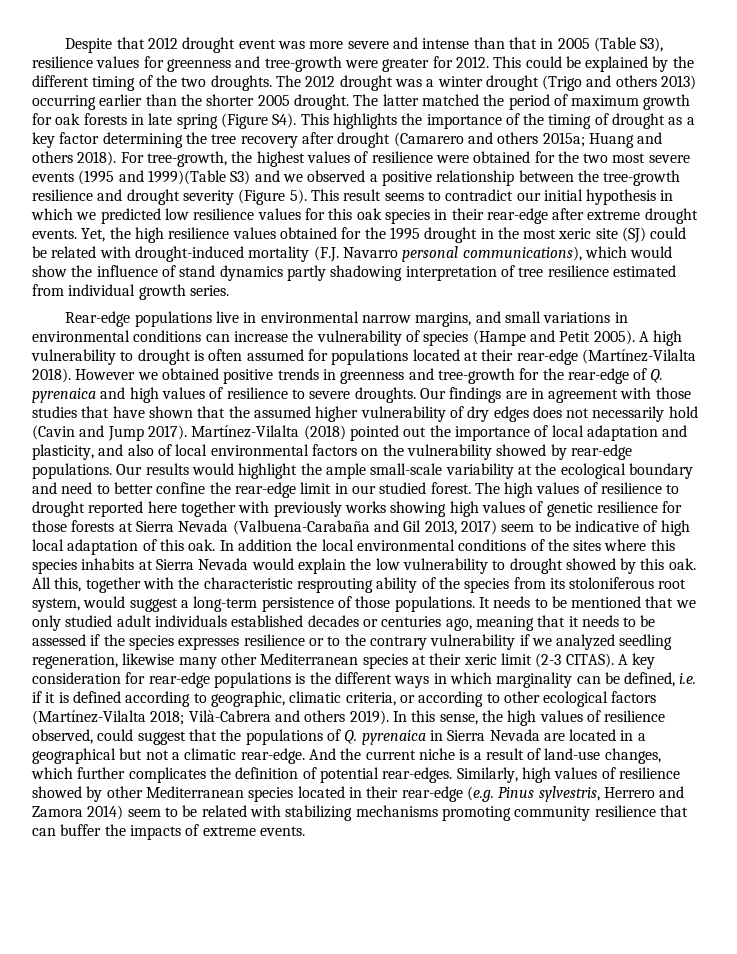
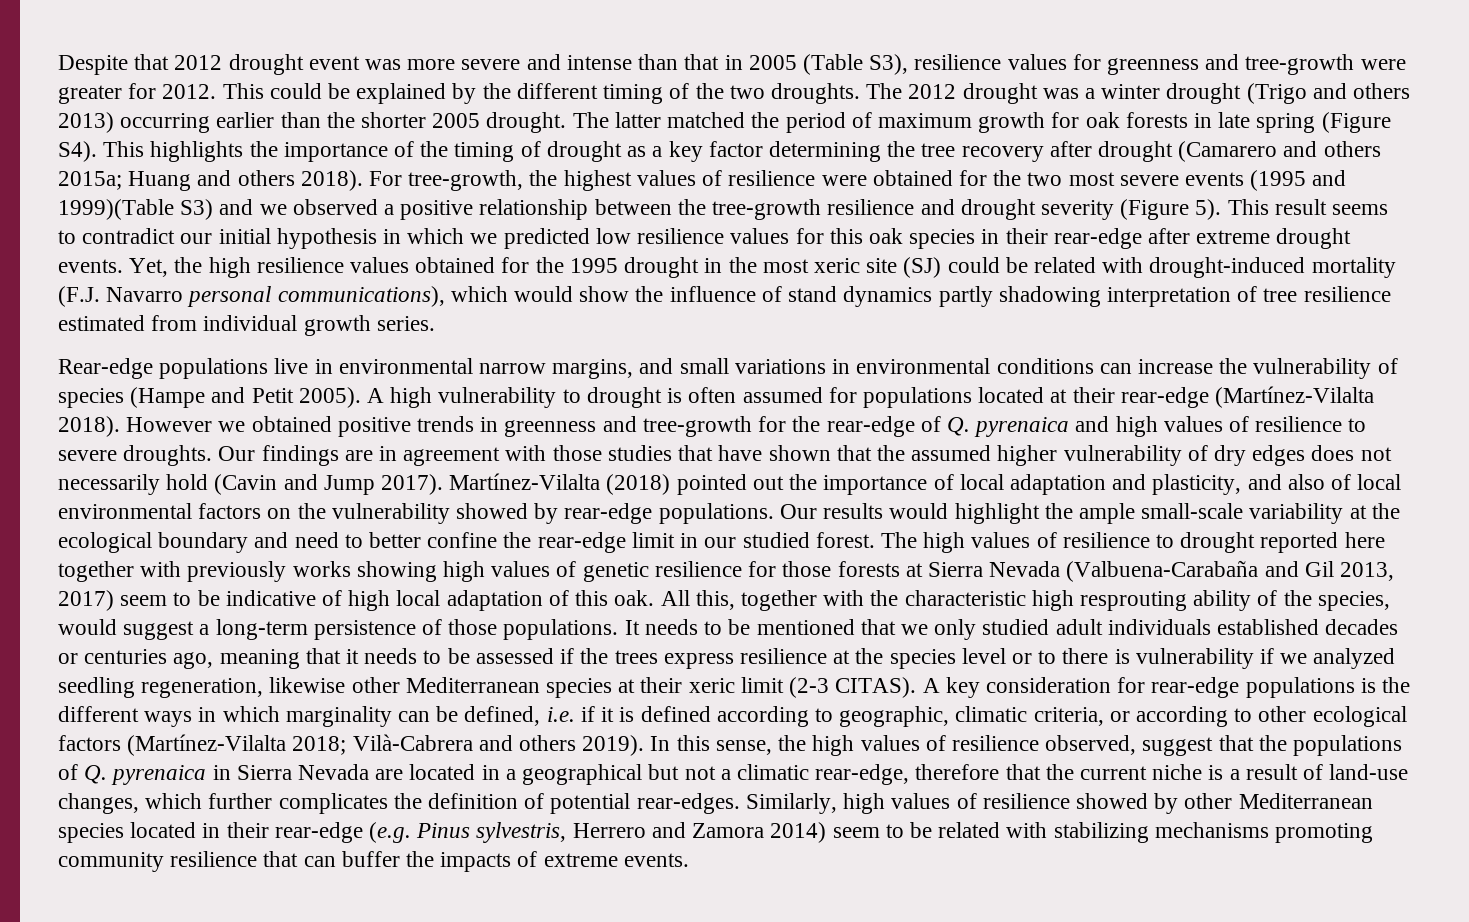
- In addition the local environmental conditions of the sites where this species inhabits at Sierra Nevada would explain the low vulnerability to drought showed by this oak.
- All this, together with the characteristic resprouting ability of the species from its stoloniferous root system, would suggest a long-term persistence of those populations.
+ All this, together with the characteristic high resprouting ability of the species, would suggest a long-term persistence of those populations.
- It needs to be mentioned that we only studied adult individuals established decades or centuries ago, meaning that it needs to be assessed if the species expresses resilience or to the contrary vulnerability if we analyzed seedling regeneration, likewise many other Mediterranean species at their xeric limit (2-3 CITAS).
+ It needs to be mentioned that we only studied adult individuals established decades or centuries ago, meaning that it needs to be assessed if the trees express resilience at the species level or to there is vulnerability if we analyzed seedling regeneration, likewise other Mediterranean species at their xeric limit (2-3 CITAS).
- In this sense, the high values of resilience observed, could suggest that the populations of Q. pyrenaica in Sierra Nevada are located in a geographical but not a climatic rear-edge. And the current niche is a result of land-use changes, which further complicates the definition of potential rear-edges.
+ In this sense, the high values of resilience observed, suggest that the populations of Q. pyrenaica in Sierra Nevada are located in a geographical but not a climatic rear-edge, therefore that the current niche is a result of land-use changes, which further complicates the definition of potential rear-edges.

